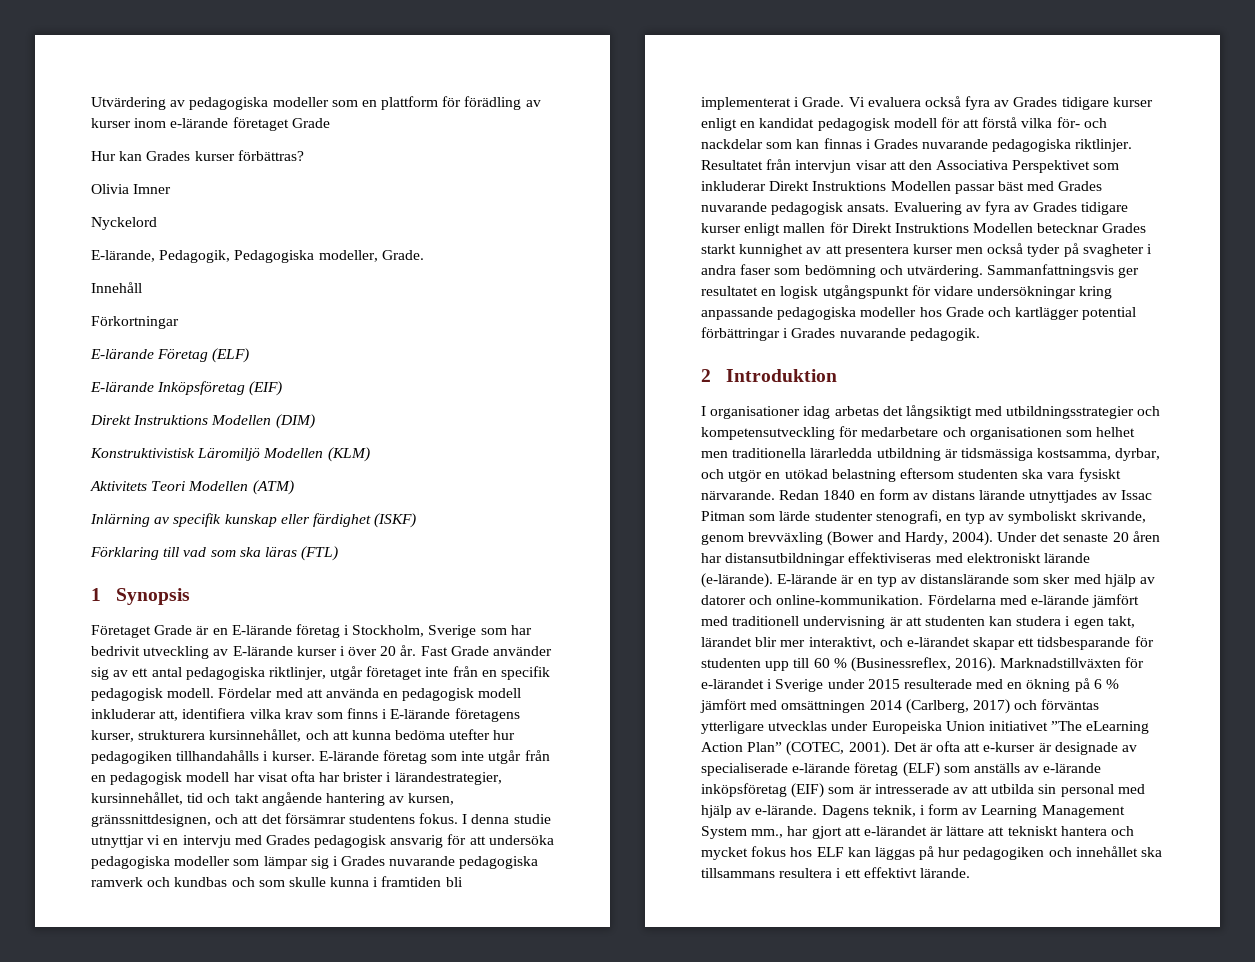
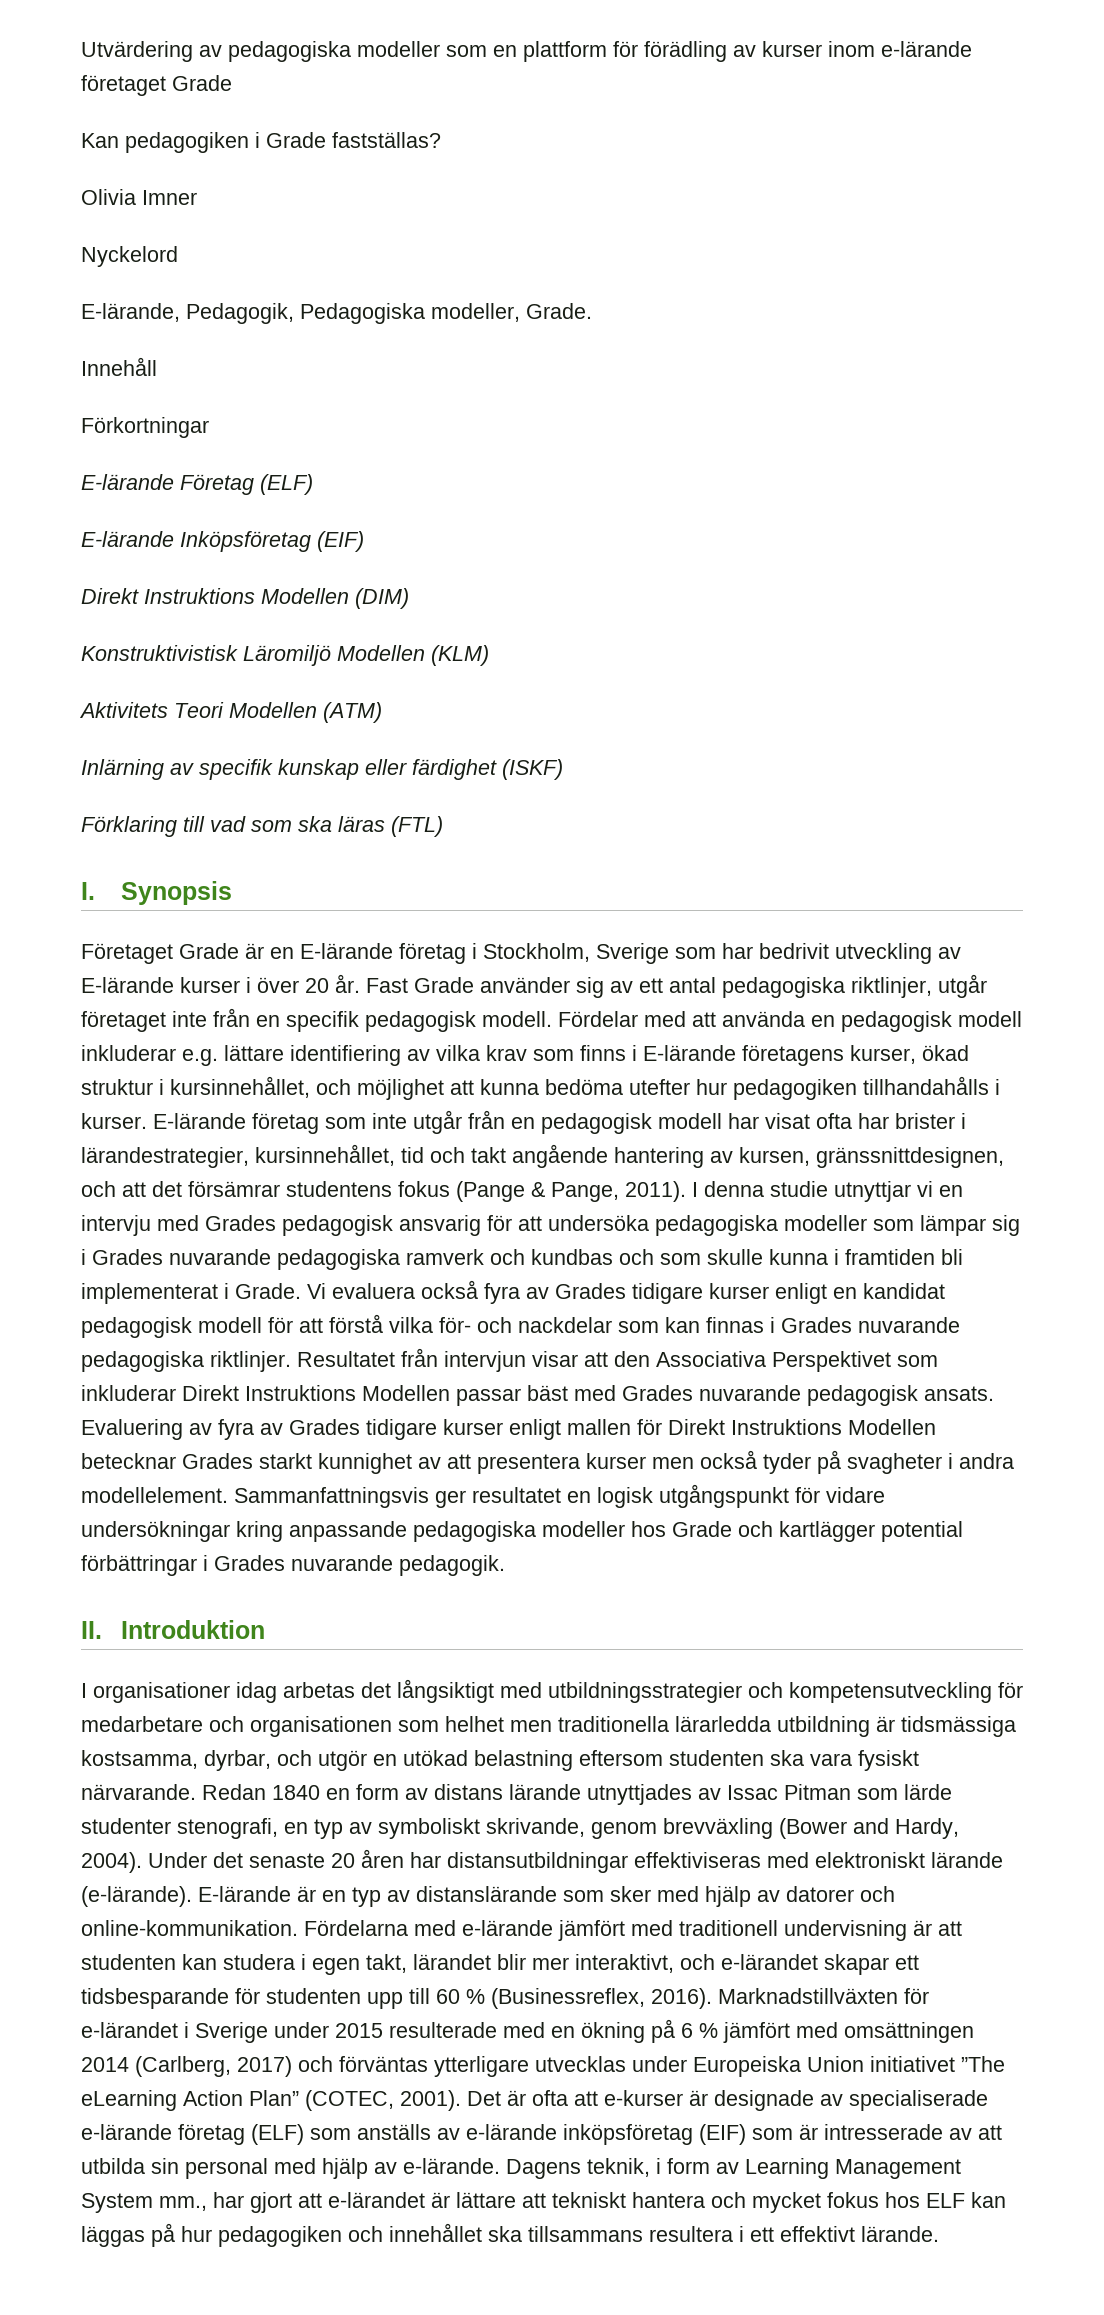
- Hur kan Grades kurser förbättras?
+ Kan pedagogiken i Grade fastställas?
- 1 Synopsis
+ I. Synopsis
- Fördelar med att använda en pedagogisk modell inkluderar att, identifiera vilka krav som finns i E-lärande företagens kurser, strukturera kursinnehållet, och att kunna bedöma utefter hur pedagogiken tillhandahålls i kurser.
+ Fördelar med att använda en pedagogisk modell inkluderar e.g. lättare identifiering av vilka krav som finns i E-lärande företagens kurser, ökad struktur i kursinnehållet, och möjlighet att kunna bedöma utefter hur pedagogiken tillhandahålls i kurser.
- E-lärande företag som inte utgår från en pedagogisk modell har visat ofta har brister i lärandestrategier, kursinnehållet, tid och takt angående hantering av kursen, gränssnittdesignen, och att det försämrar studentens fokus.
+ E-lärande företag som inte utgår från en pedagogisk modell har visat ofta har brister i lärandestrategier, kursinnehållet, tid och takt angående hantering av kursen, gränssnittdesignen, och att det försämrar studentens fokus (Pange & Pange, 2011).
- Evaluering av fyra av Grades tidigare kurser enligt mallen för Direkt Instruktions Modellen betecknar Grades starkt kunnighet av att presentera kurser men också tyder på svagheter i andra faser som bedömning och utvärdering.
+ Evaluering av fyra av Grades tidigare kurser enligt mallen för Direkt Instruktions Modellen betecknar Grades starkt kunnighet av att presentera kurser men också tyder på svagheter i andra modellelement.
- 2 Introduktion
+ II. Introduktion

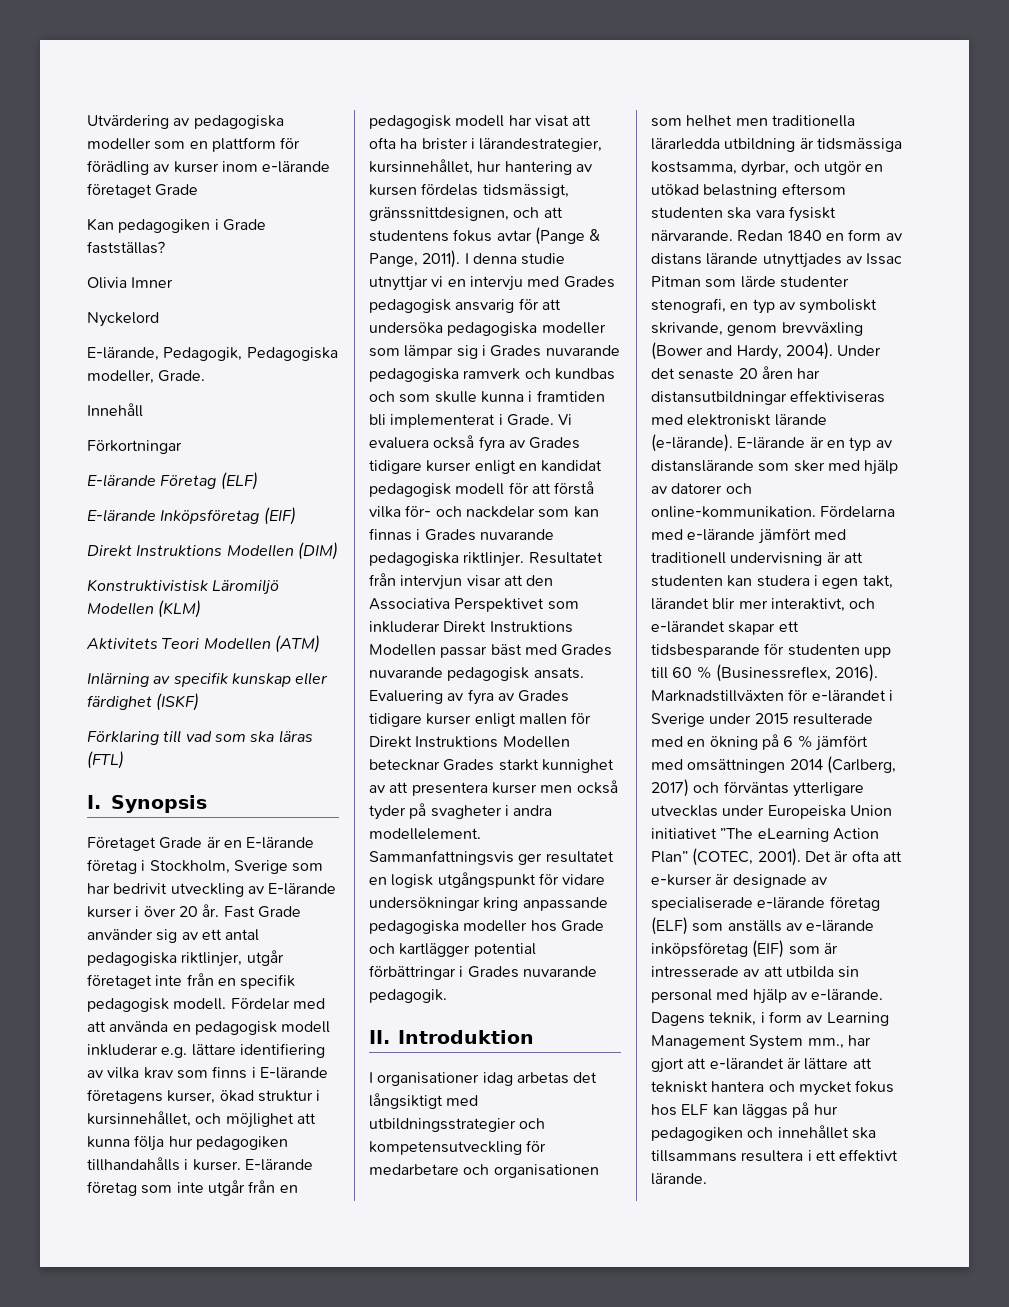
- Fördelar med att använda en pedagogisk modell inkluderar e.g. lättare identifiering av vilka krav som finns i E-lärande företagens kurser, ökad struktur i kursinnehållet, och möjlighet att kunna bedöma utefter hur pedagogiken tillhandahålls i kurser.
+ Fördelar med att använda en pedagogisk modell inkluderar e.g. lättare identifiering av vilka krav som finns i E-lärande företagens kurser, ökad struktur i kursinnehållet, och möjlighet att kunna följa hur pedagogiken tillhandahålls i kurser.
- E-lärande företag som inte utgår från en pedagogisk modell har visat ofta har brister i lärandestrategier, kursinnehållet, tid och takt angående hantering av kursen, gränssnittdesignen, och att det försämrar studentens fokus (Pange & Pange, 2011).
+ E-lärande företag som inte utgår från en pedagogisk modell har visat att ofta ha brister i lärandestrategier, kursinnehållet, hur hantering av kursen fördelas tidsmässigt, gränssnittdesignen, och att studentens fokus avtar (Pange & Pange, 2011).

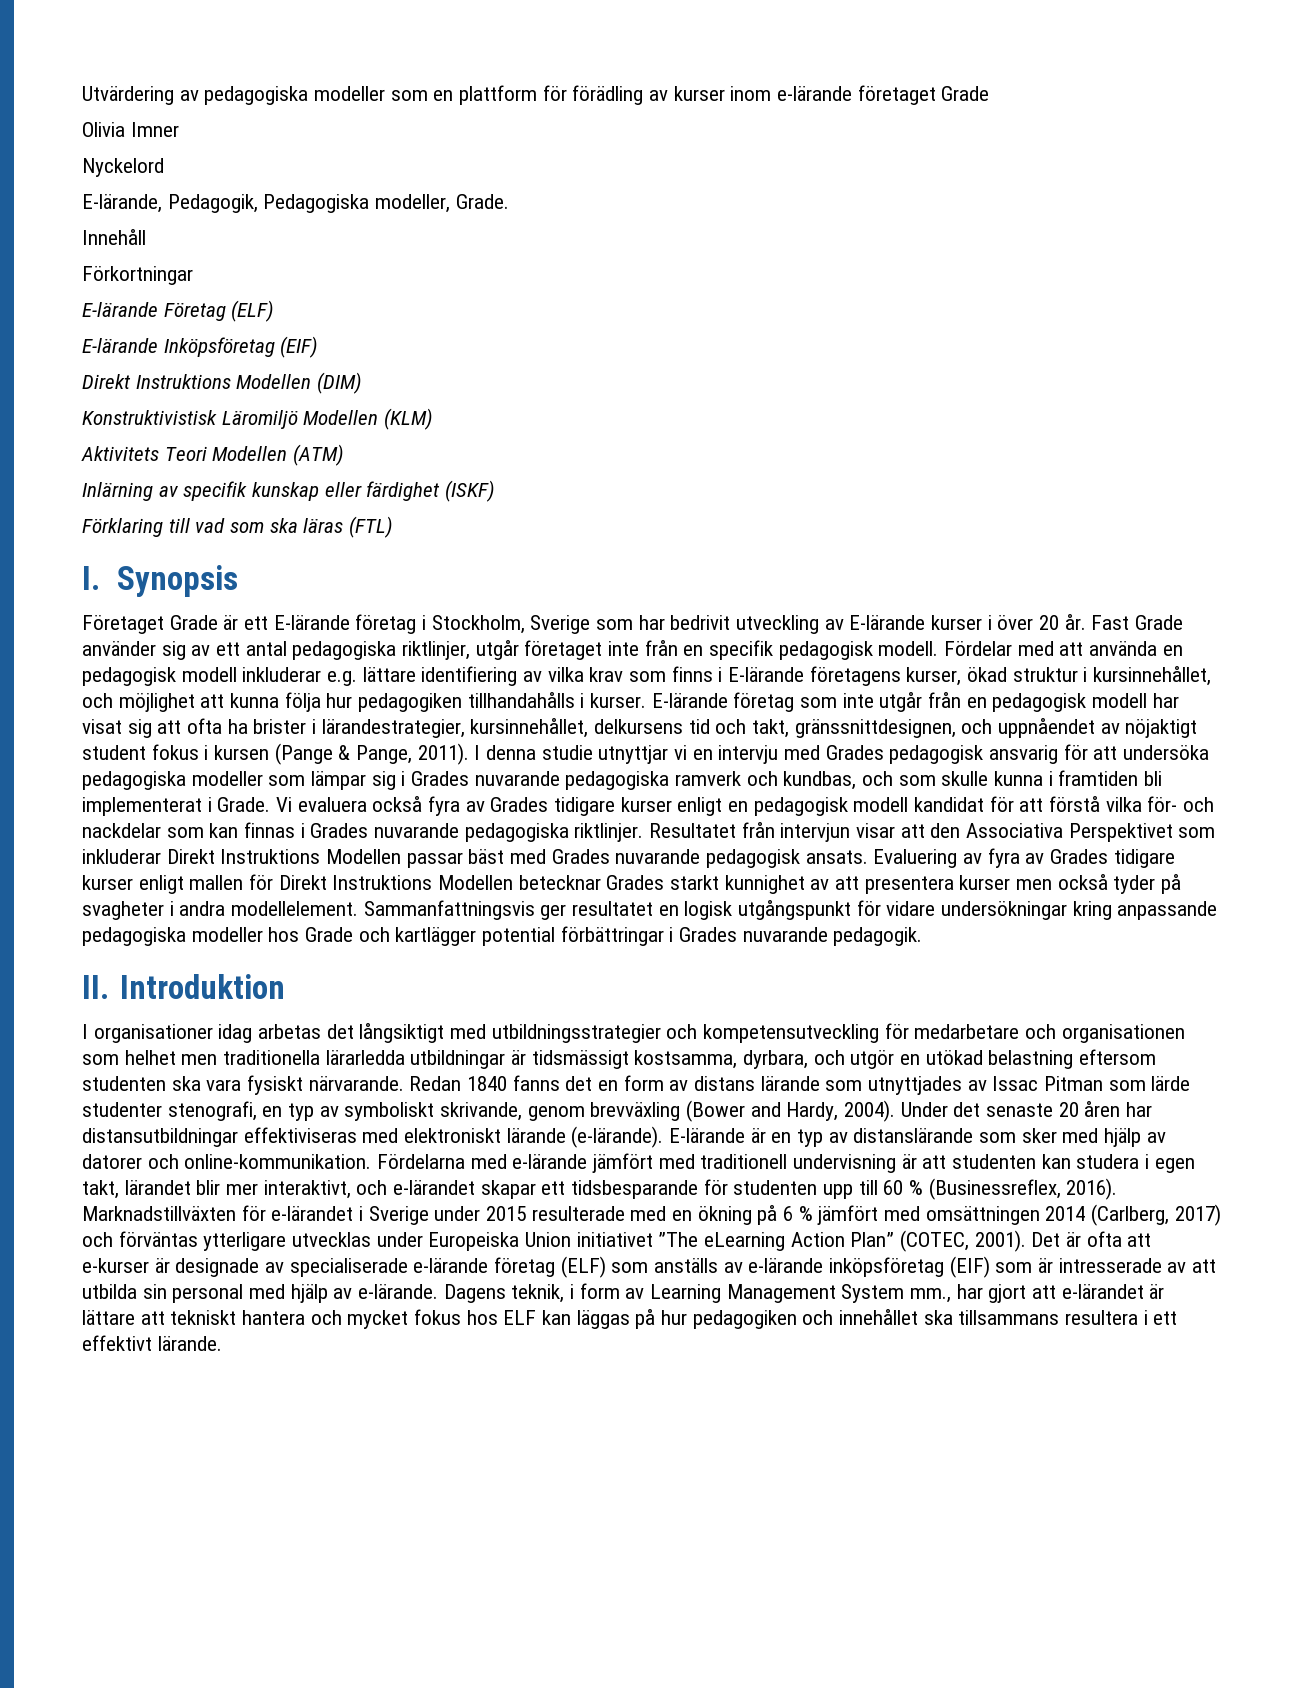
- Kan pedagogiken i Grade fastställas?
- Företaget Grade är en E-lärande företag i Stockholm, Sverige som har bedrivit utveckling av E-lärande kurser i över 20 år.
+ Företaget Grade är ett E-lärande företag i Stockholm, Sverige som har bedrivit utveckling av E-lärande kurser i över 20 år.
- E-lärande företag som inte utgår från en pedagogisk modell har visat att ofta ha brister i lärandestrategier, kursinnehållet, hur hantering av kursen fördelas tidsmässigt, gränssnittdesignen, och att studentens fokus avtar (Pange & Pange, 2011).
+ E-lärande företag som inte utgår från en pedagogisk modell har visat sig att ofta ha brister i lärandestrategier, kursinnehållet, delkursens tid och takt, gränssnittdesignen, och uppnåendet av nöjaktigt student fokus i kursen (Pange & Pange, 2011).
- I denna studie utnyttjar vi en intervju med Grades pedagogisk ansvarig för att undersöka pedagogiska modeller som lämpar sig i Grades nuvarande pedagogiska ramverk och kundbas och som skulle kunna i framtiden bli implementerat i Grade.
+ I denna studie utnyttjar vi en intervju med Grades pedagogisk ansvarig för att undersöka pedagogiska modeller som lämpar sig i Grades nuvarande pedagogiska ramverk och kundbas, och som skulle kunna i framtiden bli implementerat i Grade.
- Vi evaluera också fyra av Grades tidigare kurser enligt en kandidat pedagogisk modell för att förstå vilka för- och nackdelar som kan finnas i Grades nuvarande pedagogiska riktlinjer.
+ Vi evaluera också fyra av Grades tidigare kurser enligt en pedagogisk modell kandidat för att förstå vilka för- och nackdelar som kan finnas i Grades nuvarande pedagogiska riktlinjer.
- I organisationer idag arbetas det långsiktigt med utbildningsstrategier och kompetensutveckling för medarbetare och organisationen som helhet men traditionella lärarledda utbildning är tidsmässiga kostsamma, dyrbar, och utgör en utökad belastning eftersom studenten ska vara fysiskt närvarande.
+ I organisationer idag arbetas det långsiktigt med utbildningsstrategier och kompetensutveckling för medarbetare och organisationen som helhet men traditionella lärarledda utbildningar är tidsmässigt kostsamma, dyrbara, och utgör en utökad belastning eftersom studenten ska vara fysiskt närvarande.
- Redan 1840 en form av distans lärande utnyttjades av Issac Pitman som lärde studenter stenografi, en typ av symboliskt skrivande, genom brevväxling (Bower and Hardy, 2004).
+ Redan 1840 fanns det en form av distans lärande som utnyttjades av Issac Pitman som lärde studenter stenografi, en typ av symboliskt skrivande, genom brevväxling (Bower and Hardy, 2004).

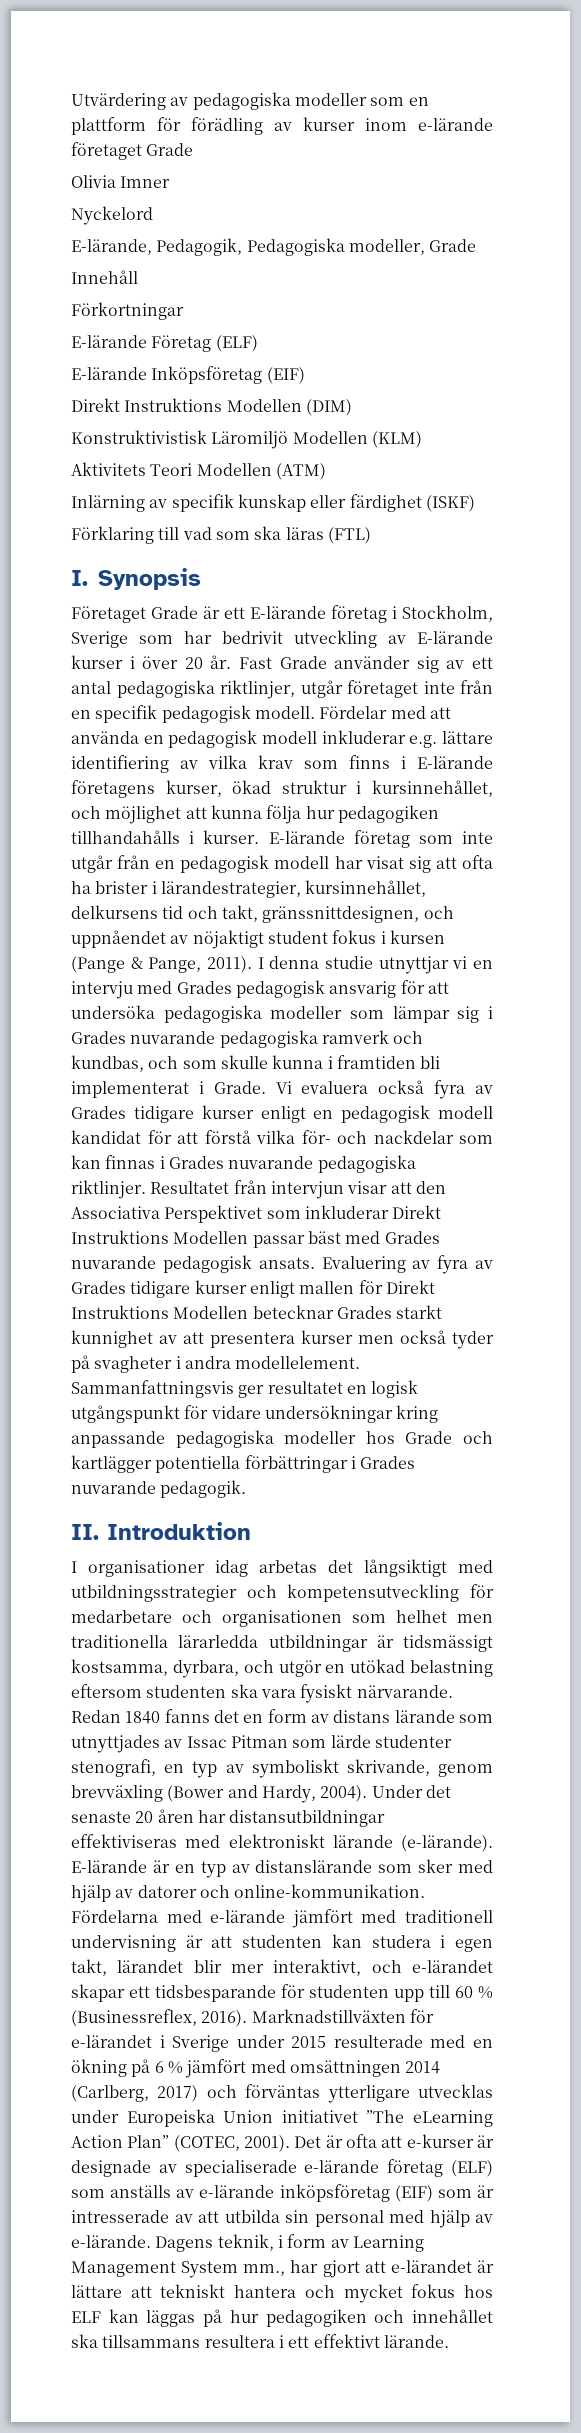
- E-lärande, Pedagogik, Pedagogiska modeller, Grade.
+ E-lärande, Pedagogik, Pedagogiska modeller, Grade
- Sammanfattningsvis ger resultatet en logisk utgångspunkt för vidare undersökningar kring anpassande pedagogiska modeller hos Grade och kartlägger potential förbättringar i Grades nuvarande pedagogik.
+ Sammanfattningsvis ger resultatet en logisk utgångspunkt för vidare undersökningar kring anpassande pedagogiska modeller hos Grade och kartlägger potentiella förbättringar i Grades nuvarande pedagogik.

